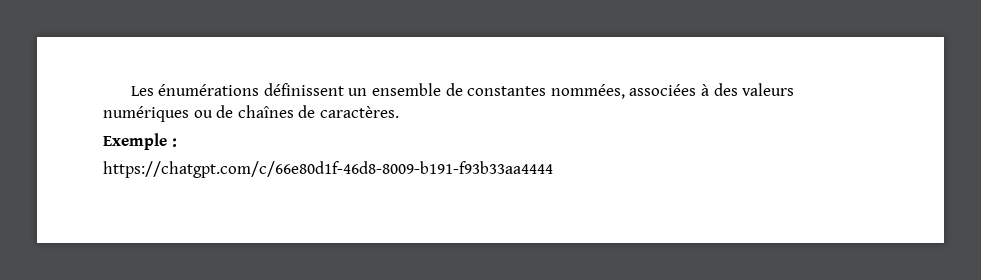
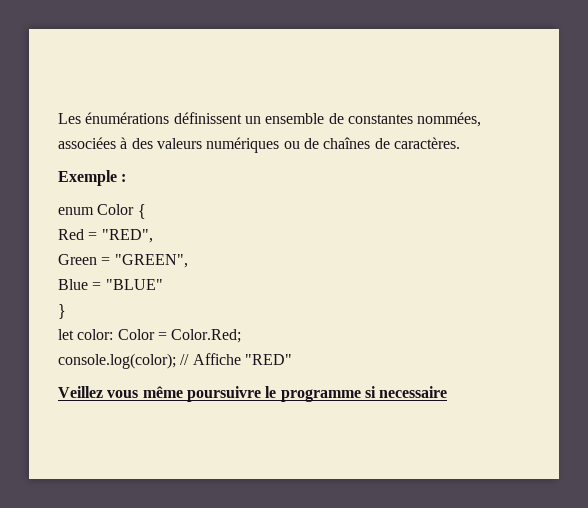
- https://chatgpt.com/c/66e80d1f-46d8-8009-b191-f93b33aa4444
+ enum Color {
+ Red = "RED",
+ Green = "GREEN",
+ Blue = "BLUE"
+ }
+ let color: Color = Color.Red;
+ console.log(color); // Affiche "RED"
+ Veillez vous même poursuivre le programme si necessaire

